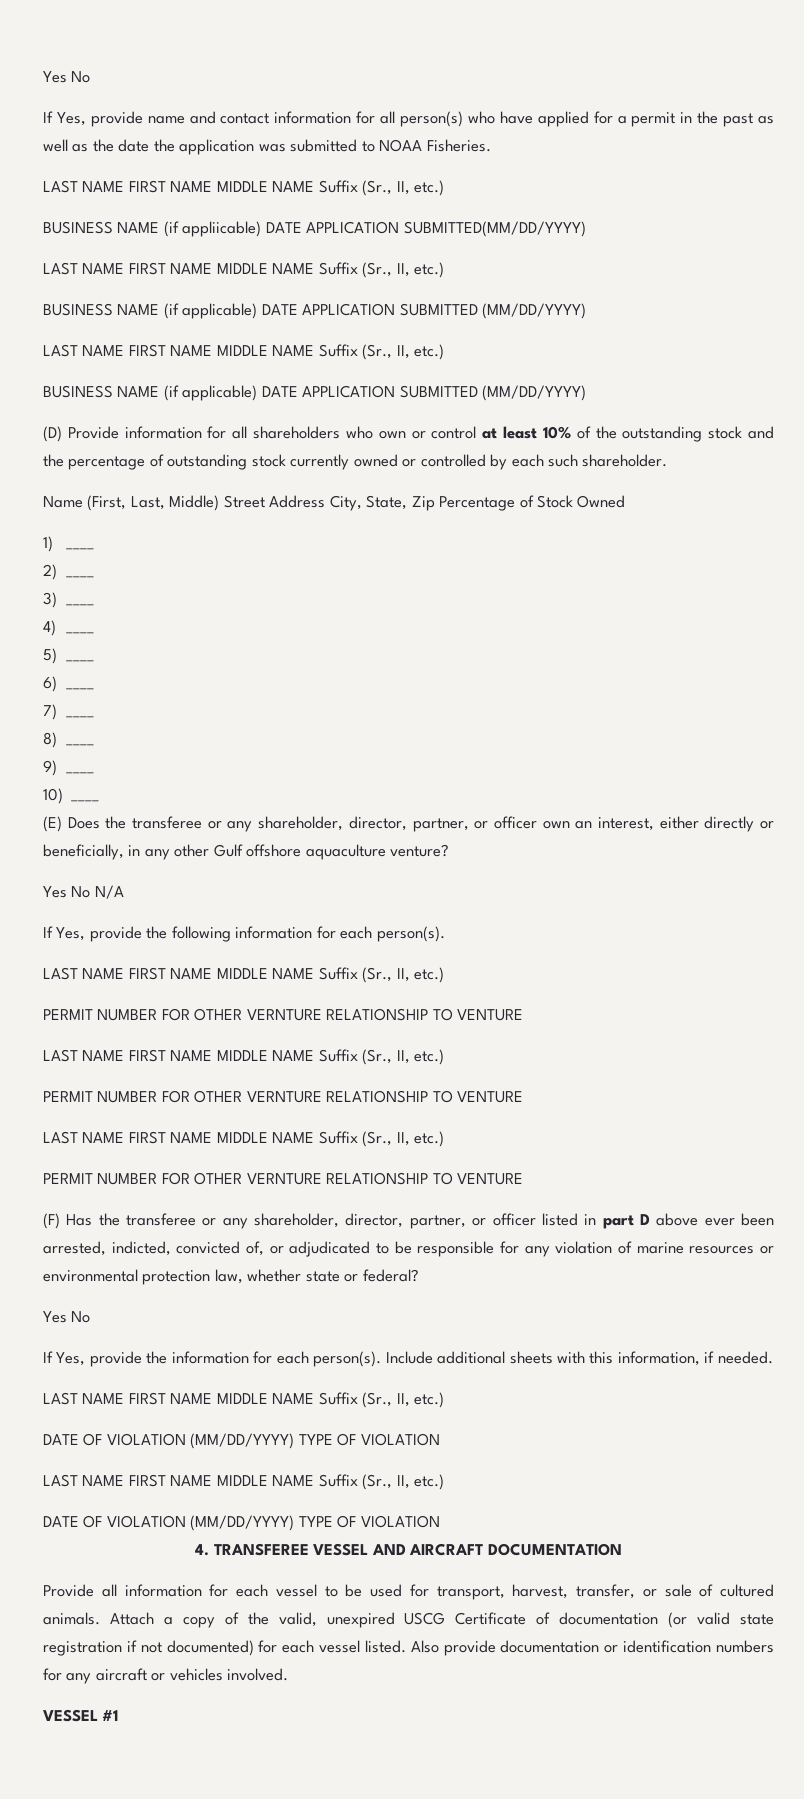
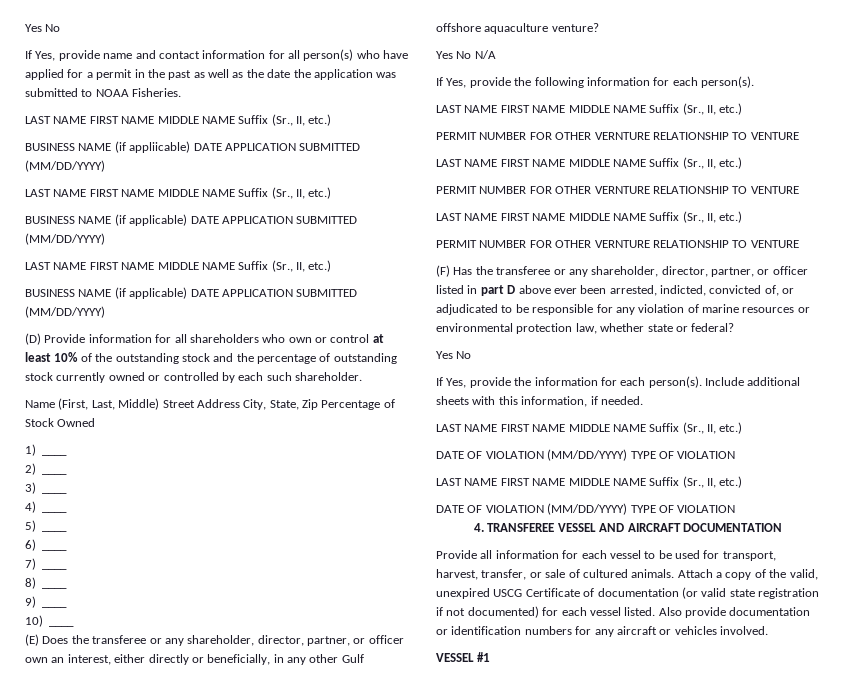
- BUSINESS NAME (if appliicable) DATE APPLICATION SUBMITTED(MM/DD/YYYY)
+ BUSINESS NAME (if appliicable) DATE APPLICATION SUBMITTED (MM/DD/YYYY)

